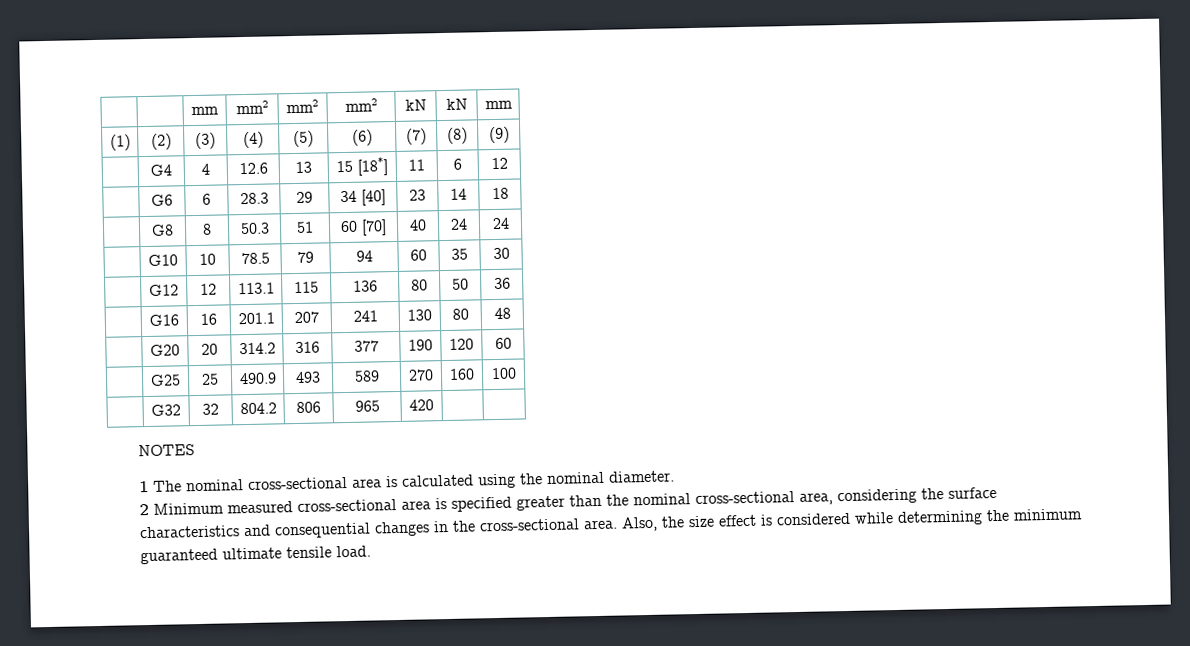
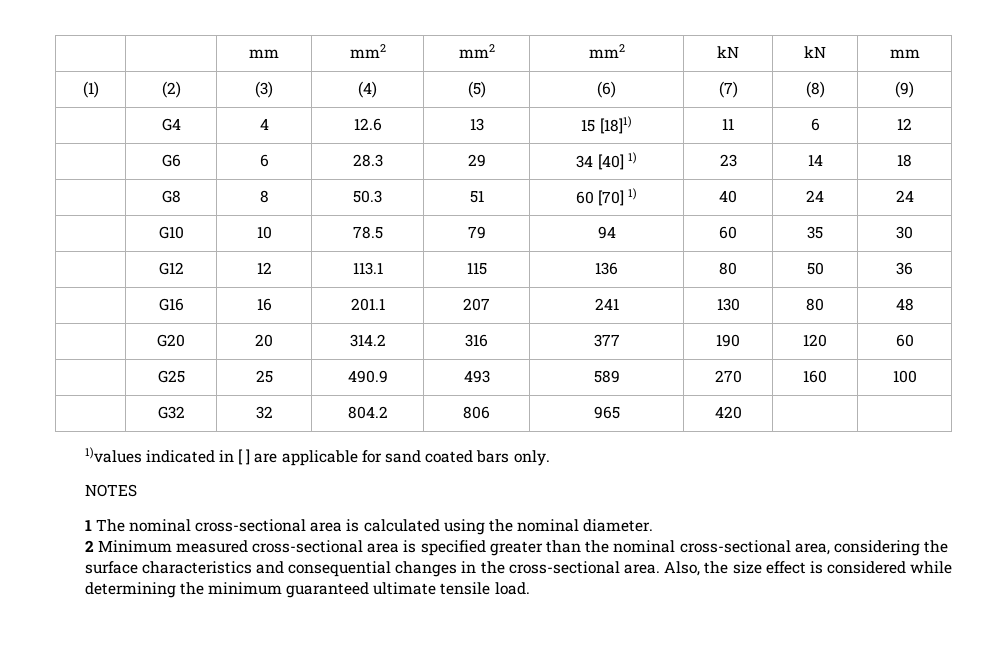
- | G4 | 4 | 12.6 | 13 | 15 [18*] | 11 | 6 | 12
+ | G4 | 4 | 12.6 | 13 | 15 [18]1) | 11 | 6 | 12
- | G6 | 6 | 28.3 | 29 | 34 [40] | 23 | 14 | 18
+ | G6 | 6 | 28.3 | 29 | 34 [40] 1) | 23 | 14 | 18
- | G8 | 8 | 50.3 | 51 | 60 [70] | 40 | 24 | 24
+ | G8 | 8 | 50.3 | 51 | 60 [70] 1) | 40 | 24 | 24
+ 1)values indicated in [ ] are applicable for sand coated bars only.

